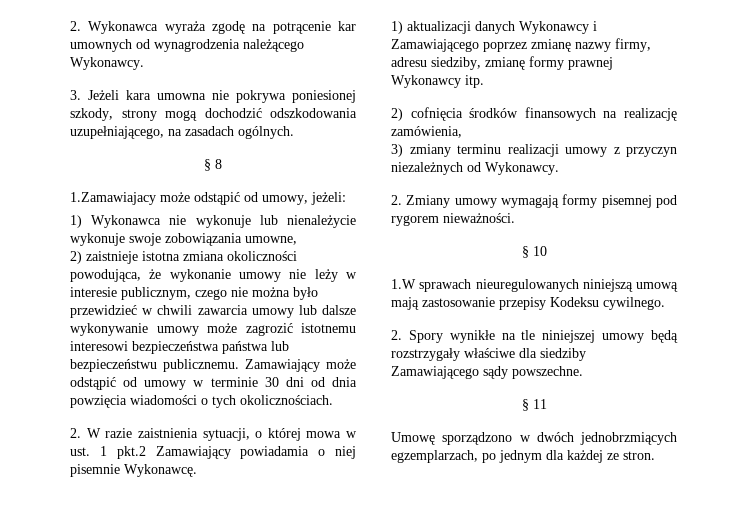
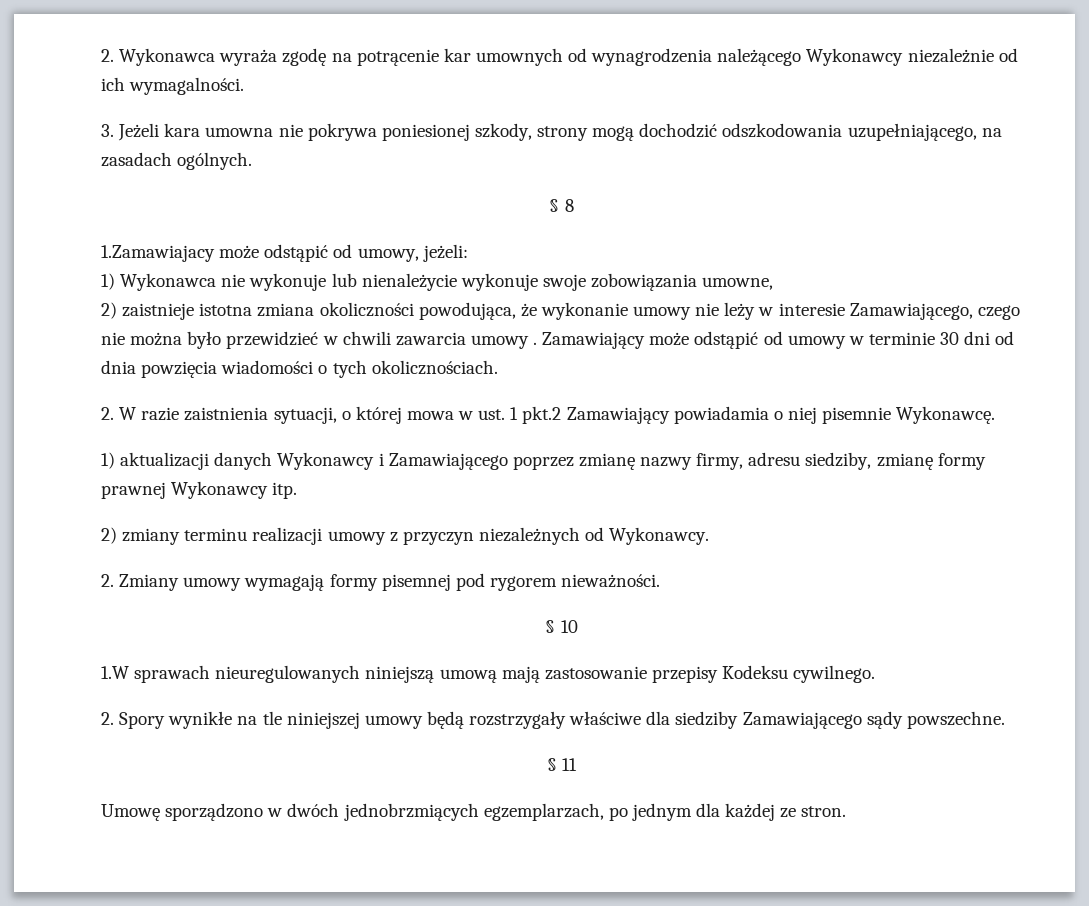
- 2. Wykonawca wyraża zgodę na potrącenie kar umownych od wynagrodzenia należącego Wykonawcy.
+ 2. Wykonawca wyraża zgodę na potrącenie kar umownych od wynagrodzenia należącego Wykonawcy niezależnie od ich wymagalności.
- 2) zaistnieje istotna zmiana okoliczności powodująca, że wykonanie umowy nie leży w interesie publicznym, czego nie można było przewidzieć w chwili zawarcia umowy lub dalsze wykonywanie umowy może zagrozić istotnemu interesowi bezpieczeństwa państwa lub bezpieczeństwu publicznemu.
+ 2) zaistnieje istotna zmiana okoliczności powodująca, że wykonanie umowy nie leży w interesie Zamawiającego, czego nie można było przewidzieć w chwili zawarcia umowy .
- 2) cofnięcia środków finansowych na realizację zamówienia,
- 3) zmiany terminu realizacji umowy z przyczyn niezależnych od Wykonawcy.
+ 2) zmiany terminu realizacji umowy z przyczyn niezależnych od Wykonawcy.

